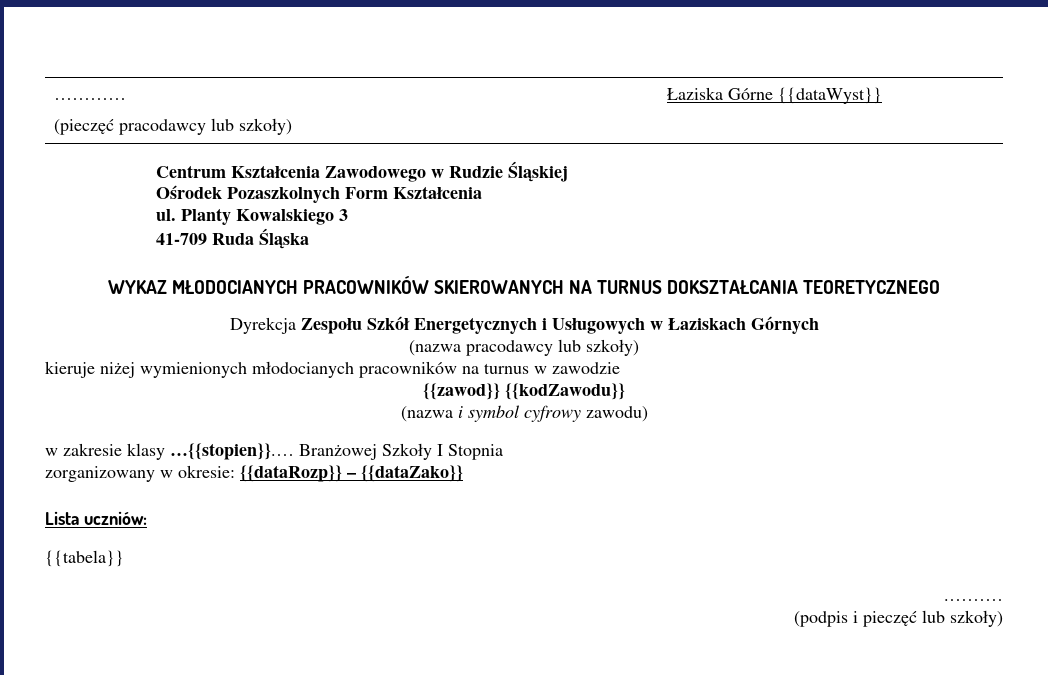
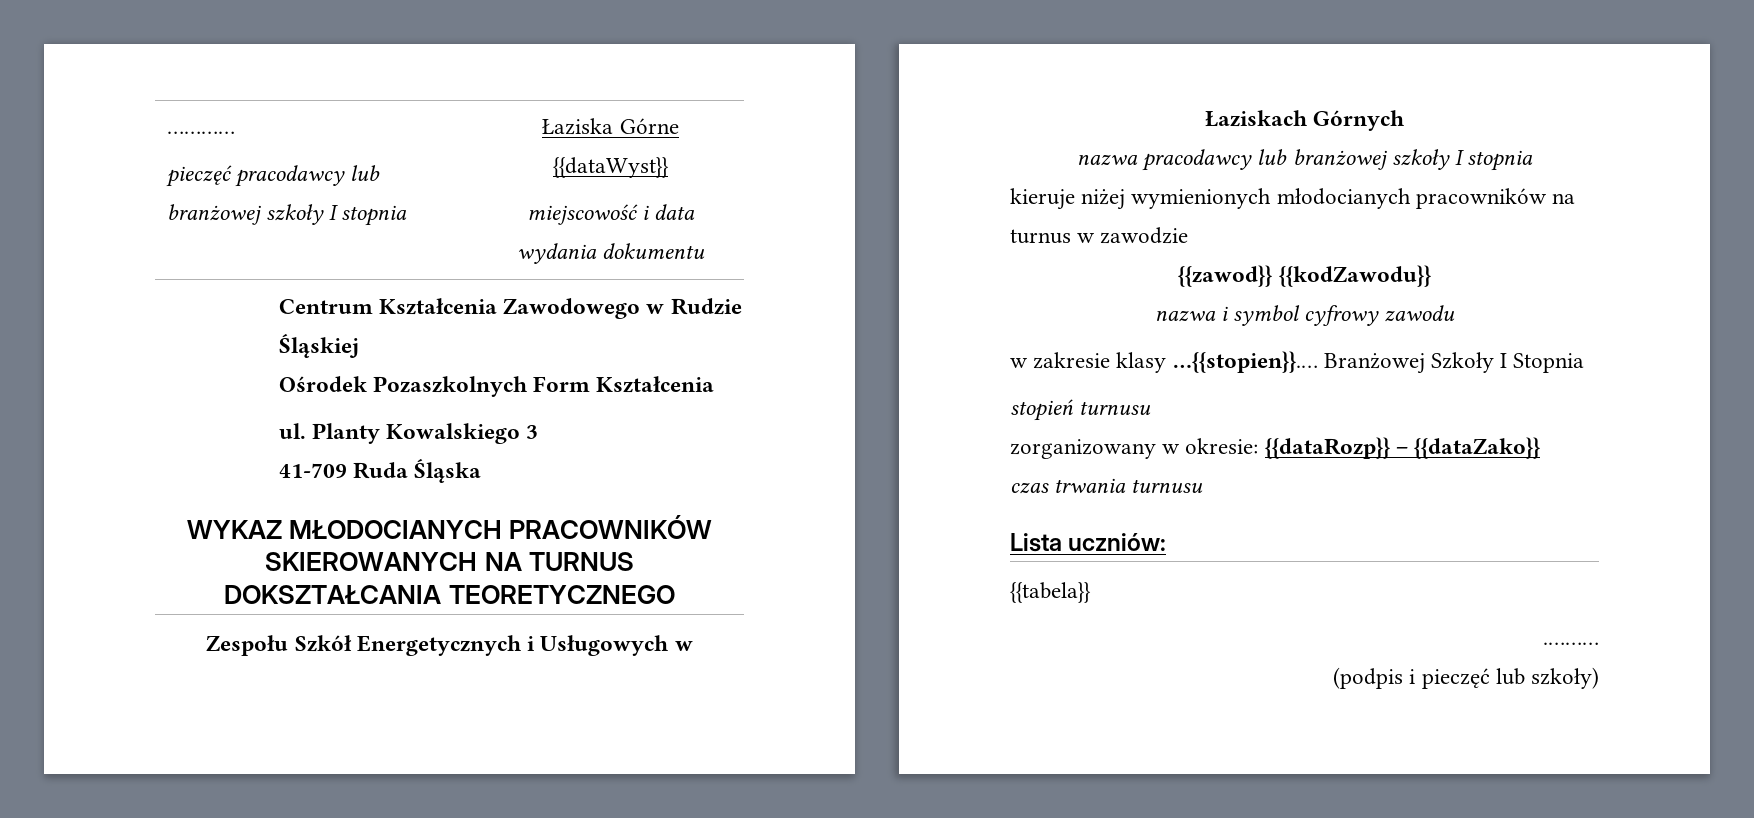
  …………
- (pieczęć pracodawcy lub szkoły) | Łaziska Górne {{dataWyst}}
+ pieczęć pracodawcy lub branżowej szkoły I stopnia | Łaziska Górne {{dataWyst}}
+ miejscowość i data wydania dokumentu
- Dyrekcja Zespołu Szkół Energetycznych i Usługowych w Łaziskach Górnych
+ Zespołu Szkół Energetycznych i Usługowych w Łaziskach Górnych
- (nazwa pracodawcy lub szkoły)
+ nazwa pracodawcy lub branżowej szkoły I stopnia
- (nazwa i symbol cyfrowy zawodu)
+ nazwa i symbol cyfrowy zawodu
+ stopień turnusu
+ czas trwania turnusu

